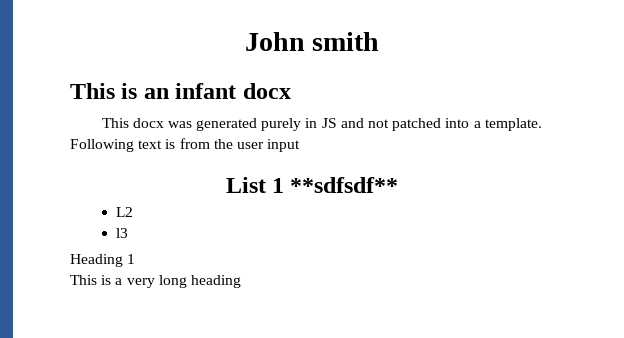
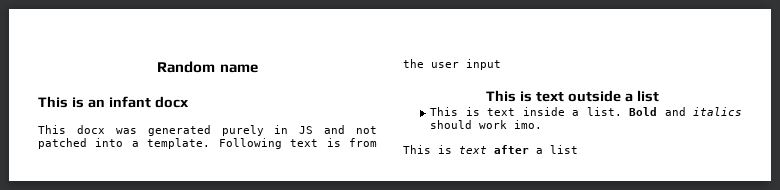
- John smith
+ Random name
- List 1 **sdfsdf**
- L2
- l3
- Heading 1
- This is a very long heading
+ This is text outside a list
+ This is text inside a list. Bold and italics should work imo.
+ This is text after a list

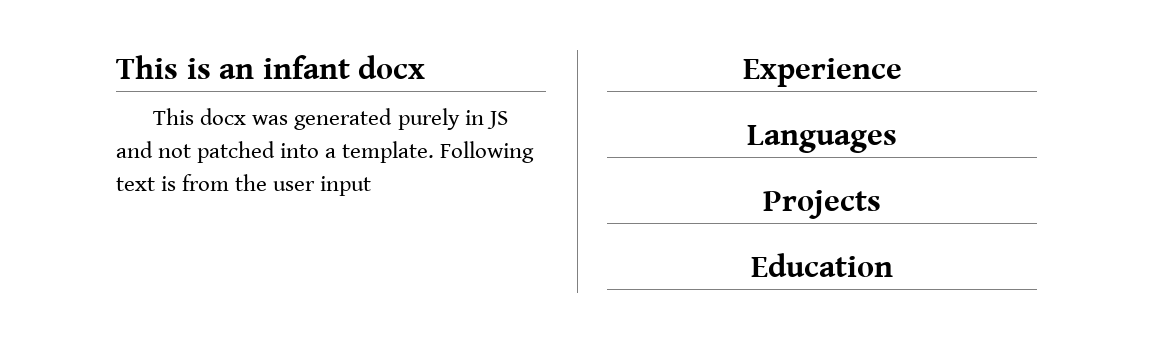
- Random name
- This is text outside a list
- This is text inside a list. Bold and italics should work imo.
- This is text after a list
+ Experience
+ Languages
+ Projects
+ Education

